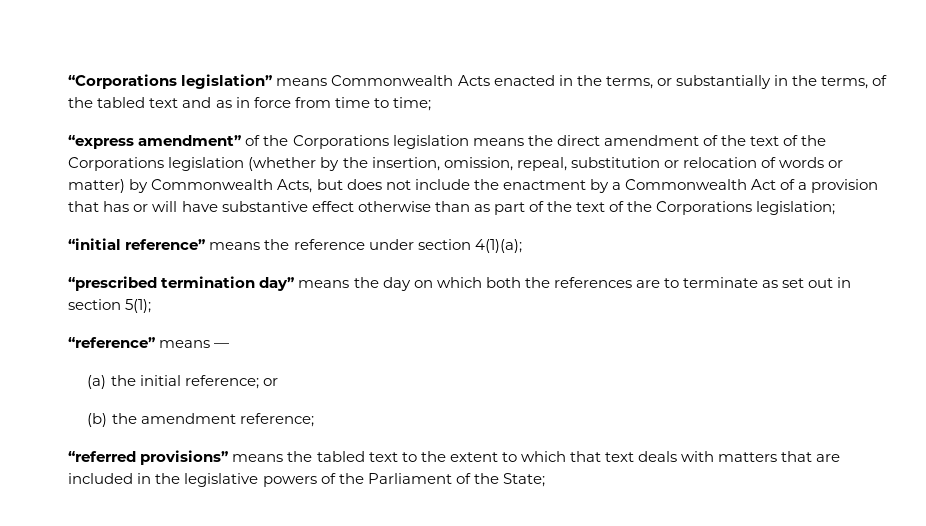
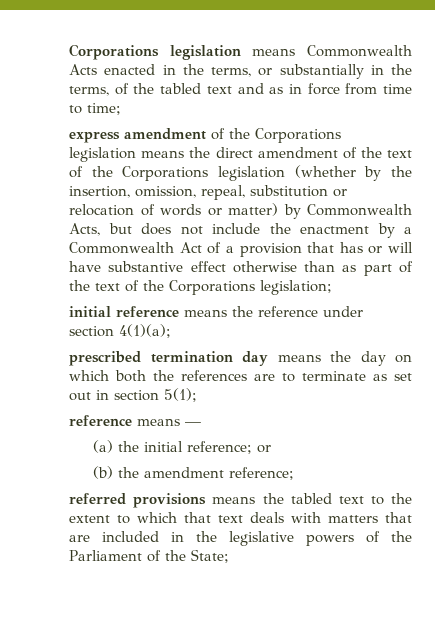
- “Corporations legislation” means Commonwealth Acts enacted in the terms, or substantially in the terms, of the tabled text and as in force from time to time;
+ Corporations legislation means Commonwealth Acts enacted in the terms, or substantially in the terms, of the tabled text and as in force from time to time;
- “express amendment” of the Corporations legislation means the direct amendment of the text of the Corporations legislation (whether by the insertion, omission, repeal, substitution or relocation of words or matter) by Commonwealth Acts, but does not include the enactment by a Commonwealth Act of a provision that has or will have substantive effect otherwise than as part of the text of the Corporations legislation;
+ express amendment of the Corporations legislation means the direct amendment of the text of the Corporations legislation (whether by the insertion, omission, repeal, substitution or relocation of words or matter) by Commonwealth Acts, but does not include the enactment by a Commonwealth Act of a provision that has or will have substantive effect otherwise than as part of the text of the Corporations legislation;
- “initial reference” means the reference under section 4(1)(a);
+ initial reference means the reference under section 4(1)(a);
- “prescribed termination day” means the day on which both the references are to terminate as set out in section 5(1);
+ prescribed termination day means the day on which both the references are to terminate as set out in section 5(1);
- “reference” means —
+ reference means —
- “referred provisions” means the tabled text to the extent to which that text deals with matters that are included in the legislative powers of the Parliament of the State;
+ referred provisions means the tabled text to the extent to which that text deals with matters that are included in the legislative powers of the Parliament of the State;

